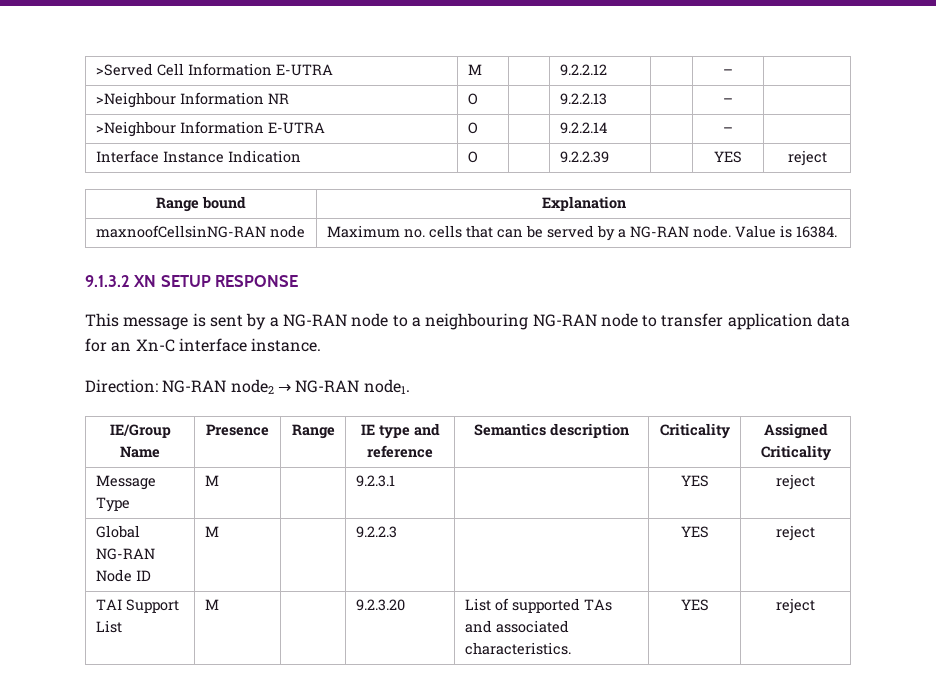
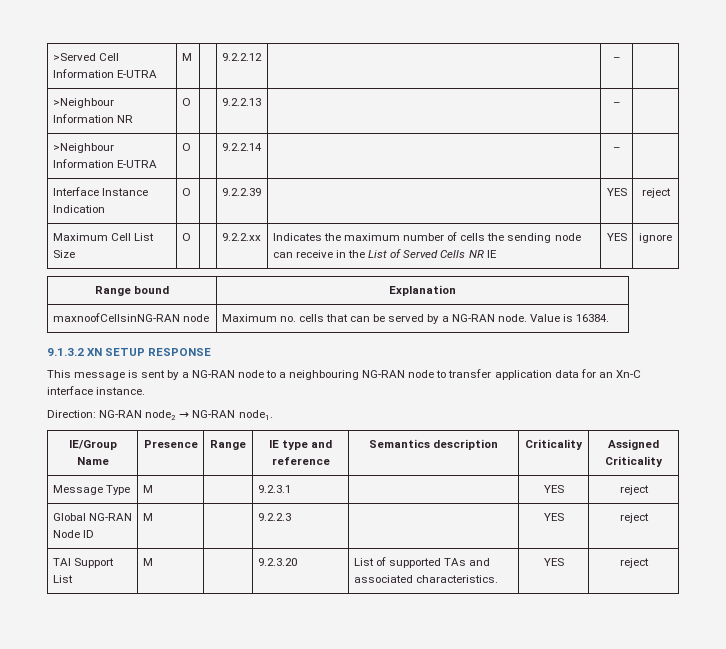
+ Maximum Cell List Size | O | | 9.2.2.xx | Indicates the maximum number of cells the sending node can receive in the List of Served Cells NR IE | YES | ignore

